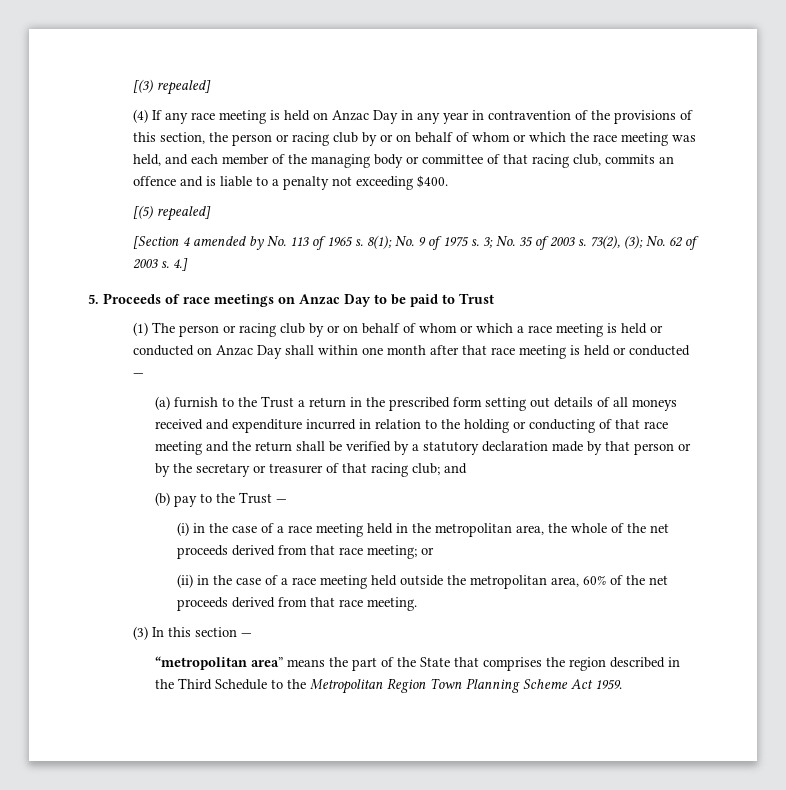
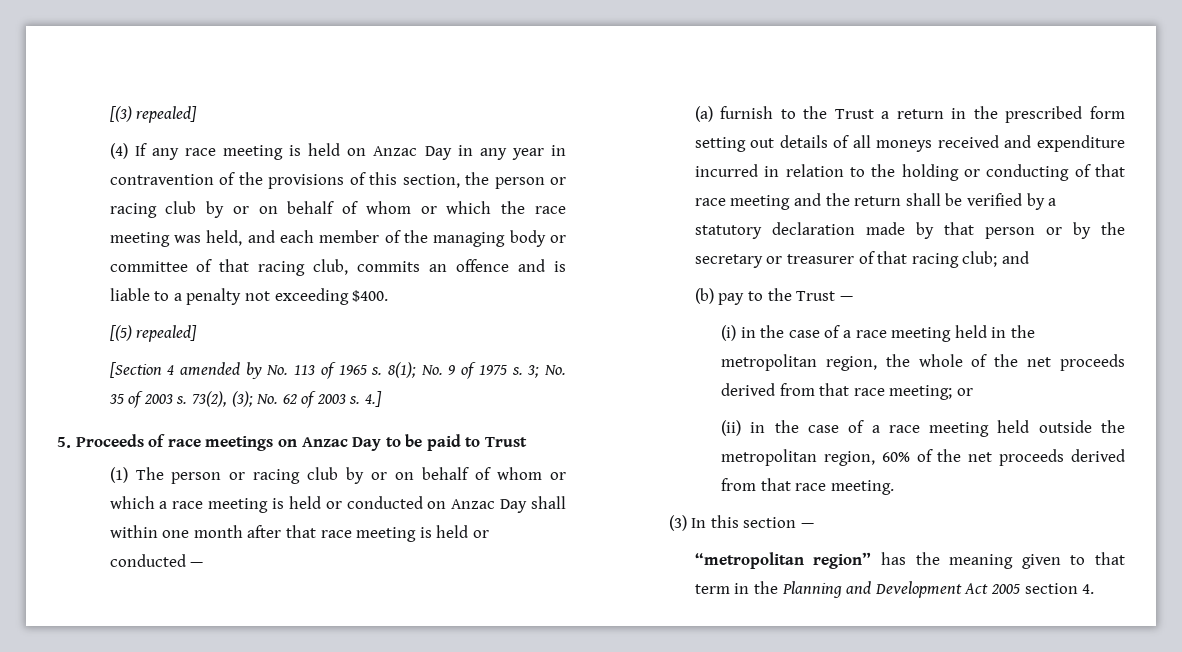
- (i) in the case of a race meeting held in the metropolitan area, the whole of the net proceeds derived from that race meeting; or
+ (i) in the case of a race meeting held in the metropolitan region, the whole of the net proceeds derived from that race meeting; or
- (ii) in the case of a race meeting held outside the metropolitan area, 60% of the net proceeds derived from that race meeting.
+ (ii) in the case of a race meeting held outside the metropolitan region, 60% of the net proceeds derived from that race meeting.
- “metropolitan area” means the part of the State that comprises the region described in the Third Schedule to the Metropolitan Region Town Planning Scheme Act 1959.
+ “metropolitan region” has the meaning given to that term in the Planning and Development Act 2005 section 4.

